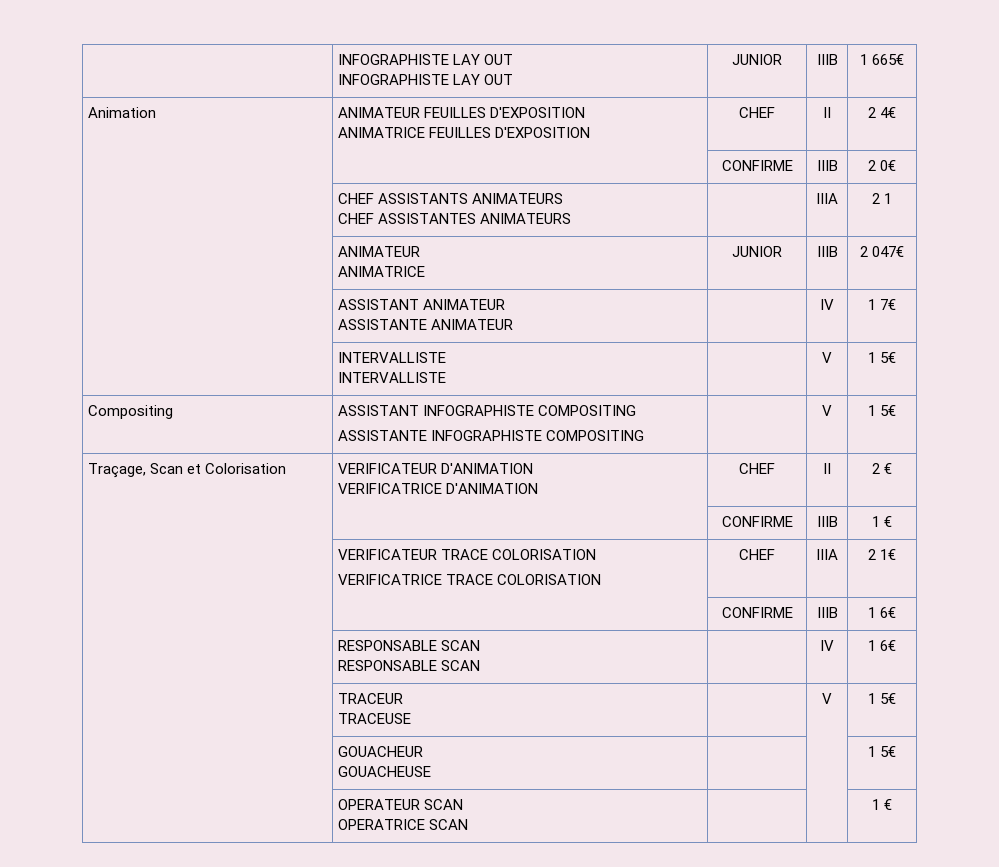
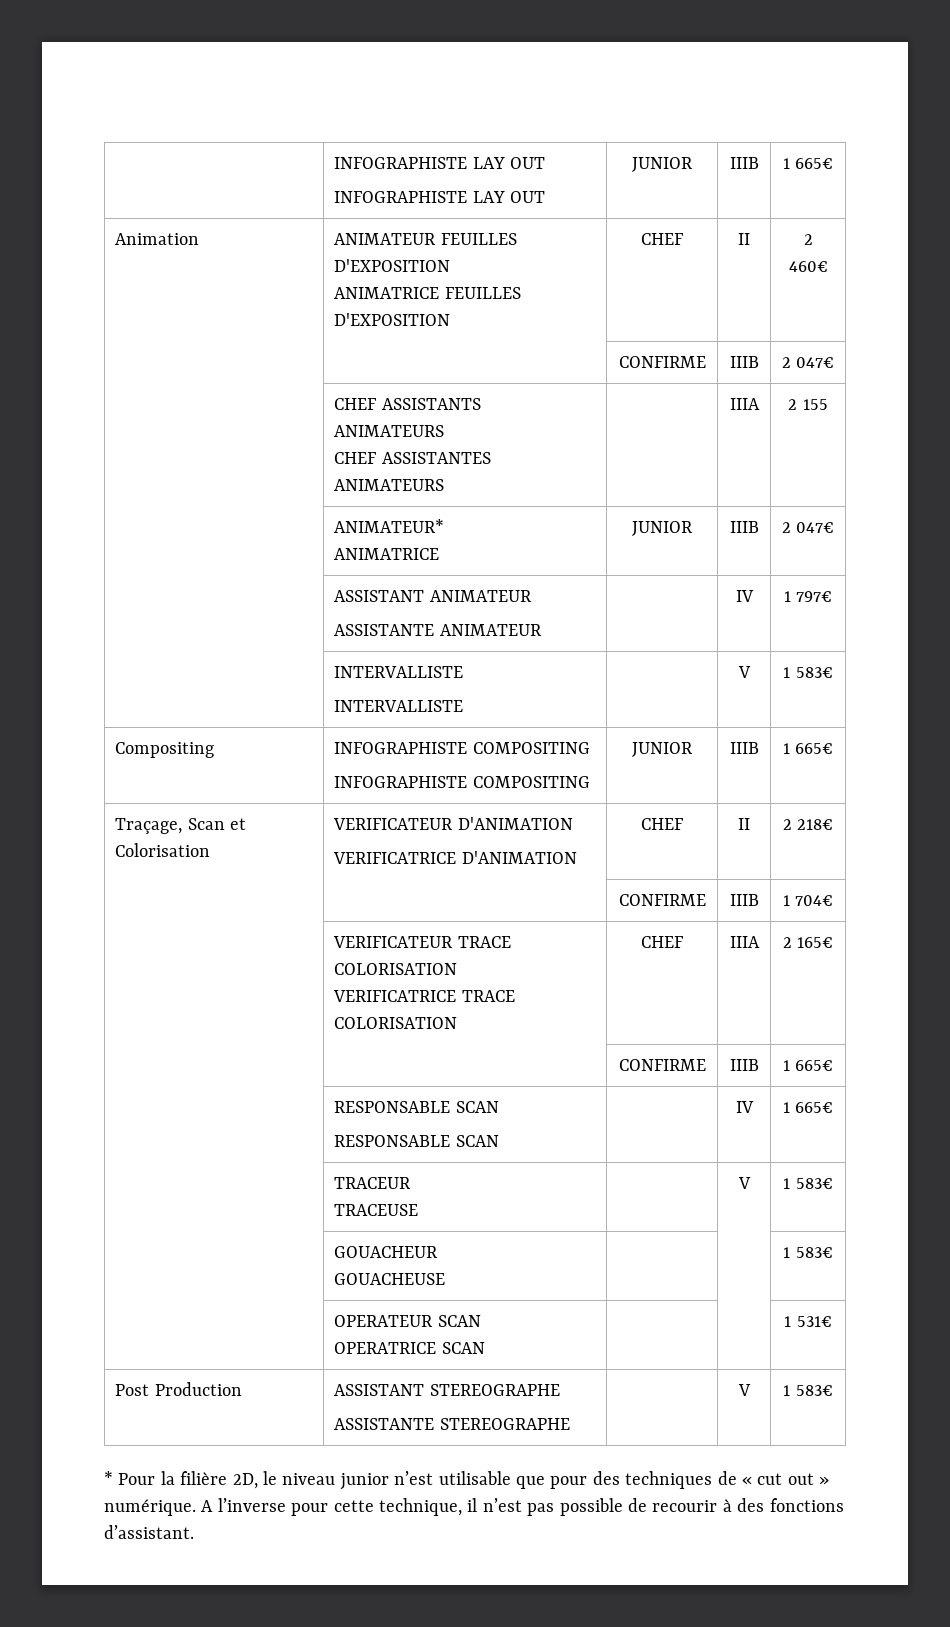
  Animation | ANIMATEUR FEUILLES D'EXPOSITION
- ANIMATRICE FEUILLES D'EXPOSITION | CHEF | II | 2 4€
+ ANIMATRICE FEUILLES D'EXPOSITION | CHEF | II | 2 460€
- | | CONFIRME | IIIB | 2 0€
+ | | CONFIRME | IIIB | 2 047€
  | CHEF ASSISTANTS ANIMATEURS
- CHEF ASSISTANTES ANIMATEURS | | IIIA | 2 1
- | ANIMATEUR
+ CHEF ASSISTANTES ANIMATEURS | | IIIA | 2 155
+ | ANIMATEUR*
  | ASSISTANT ANIMATEUR
- ASSISTANTE ANIMATEUR | | IV | 1 7€
+ ASSISTANTE ANIMATEUR | | IV | 1 797€
  | INTERVALLISTE
- INTERVALLISTE | | V | 1 5€
+ INTERVALLISTE | | V | 1 583€
- Compositing | ASSISTANT INFOGRAPHISTE COMPOSITING
- ASSISTANTE INFOGRAPHISTE COMPOSITING | | V | 1 5€
+ Compositing | INFOGRAPHISTE COMPOSITING
+ INFOGRAPHISTE COMPOSITING | JUNIOR | IIIB | 1 665€
  Traçage, Scan et Colorisation | VERIFICATEUR D'ANIMATION
- VERIFICATRICE D'ANIMATION | CHEF | II | 2 €
- | | CONFIRME | IIIB | 1 €
+ VERIFICATRICE D'ANIMATION | CHEF | II | 2 218€
+ | | CONFIRME | IIIB | 1 704€
  | VERIFICATEUR TRACE COLORISATION
- VERIFICATRICE TRACE COLORISATION | CHEF | IIIA | 2 1€
- | | CONFIRME | IIIB | 1 6€
+ VERIFICATRICE TRACE COLORISATION | CHEF | IIIA | 2 165€
+ | | CONFIRME | IIIB | 1 665€
  | RESPONSABLE SCAN
- RESPONSABLE SCAN | | IV | 1 6€
+ RESPONSABLE SCAN | | IV | 1 665€
  | TRACEUR
- TRACEUSE | | V | 1 5€
+ TRACEUSE | | V | 1 583€
  | GOUACHEUR
- GOUACHEUSE | | | 1 5€
+ GOUACHEUSE | | | 1 583€
  | OPERATEUR SCAN
- OPERATRICE SCAN | | | 1 €
+ OPERATRICE SCAN | | | 1 531€
+ Post Production | ASSISTANT STEREOGRAPHE
+ ASSISTANTE STEREOGRAPHE | | V | 1 583€
+ * Pour la filière 2D, le niveau junior n’est utilisable que pour des techniques de « cut out » numérique. A l’inverse pour cette technique, il n’est pas possible de recourir à des fonctions d’assistant.

